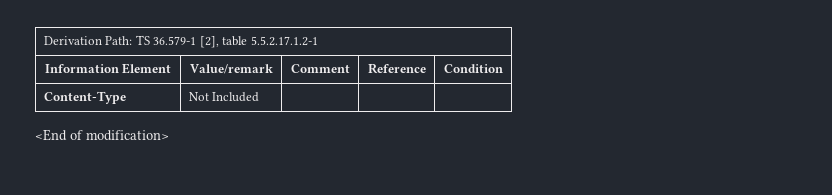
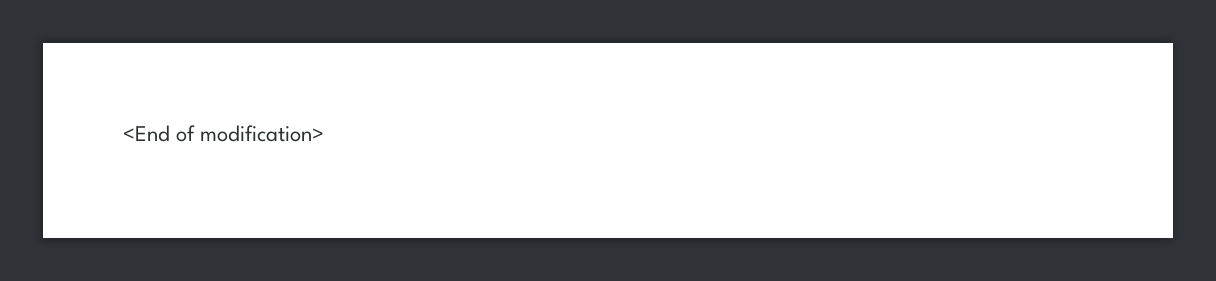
- Derivation Path: TS 36.579-1 [2], table 5.5.2.17.1.2-1
- Information Element | Value/remark | Comment | Reference | Condition
- Content-Type | Not Included | | |

